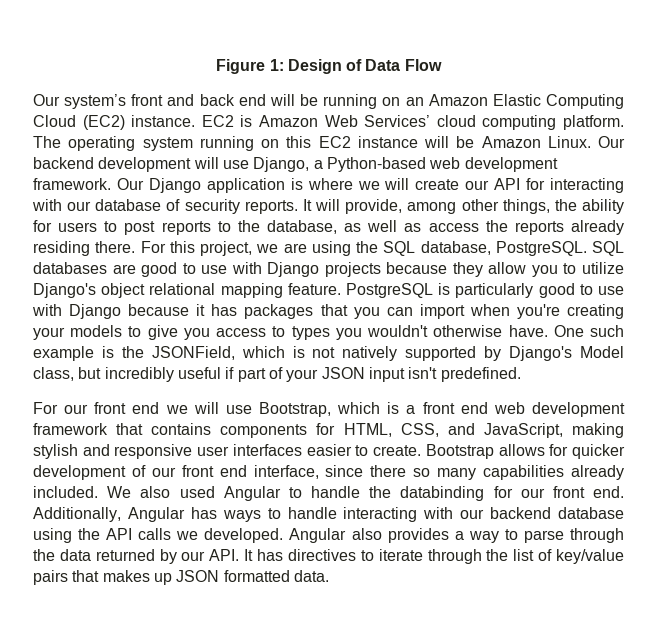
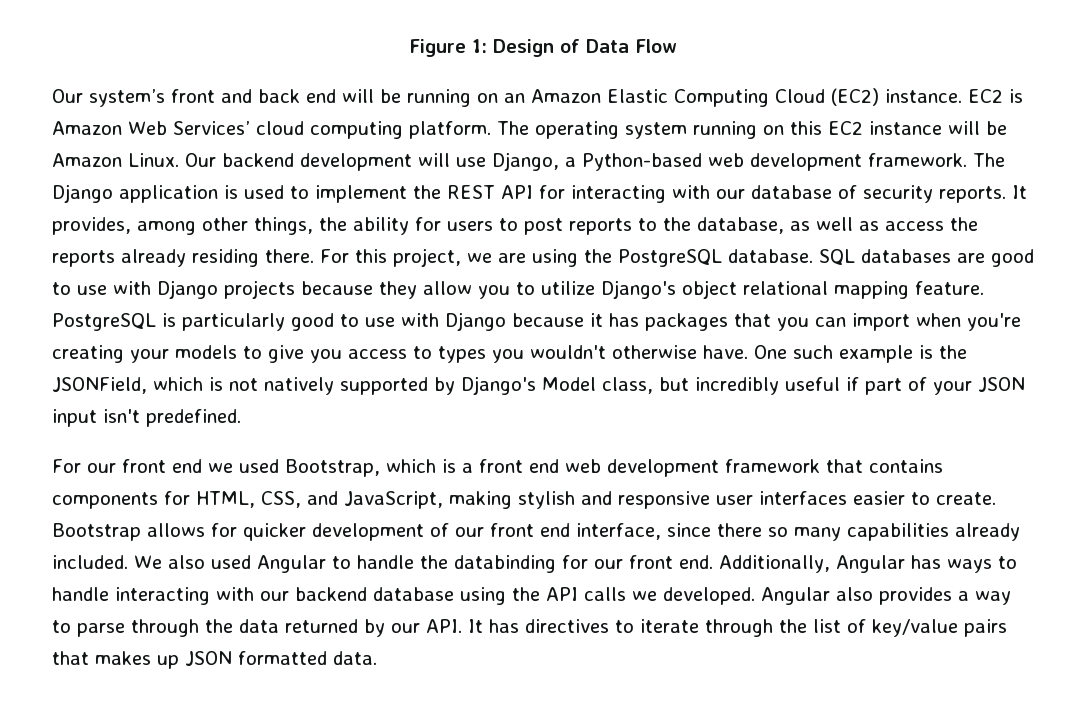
- Our Django application is where we will create our API for interacting with our database of security reports.
+ The Django application is used to implement the REST API for interacting with our database of security reports.
- It will provide, among other things, the ability for users to post reports to the database, as well as access the reports already residing there.
+ It provides, among other things, the ability for users to post reports to the database, as well as access the reports already residing there.
- For this project, we are using the SQL database, PostgreSQL.
+ For this project, we are using the PostgreSQL database.
- For our front end we will use Bootstrap, which is a front end web development framework that contains components for HTML, CSS, and JavaScript, making stylish and responsive user interfaces easier to create.
+ For our front end we used Bootstrap, which is a front end web development framework that contains components for HTML, CSS, and JavaScript, making stylish and responsive user interfaces easier to create.

